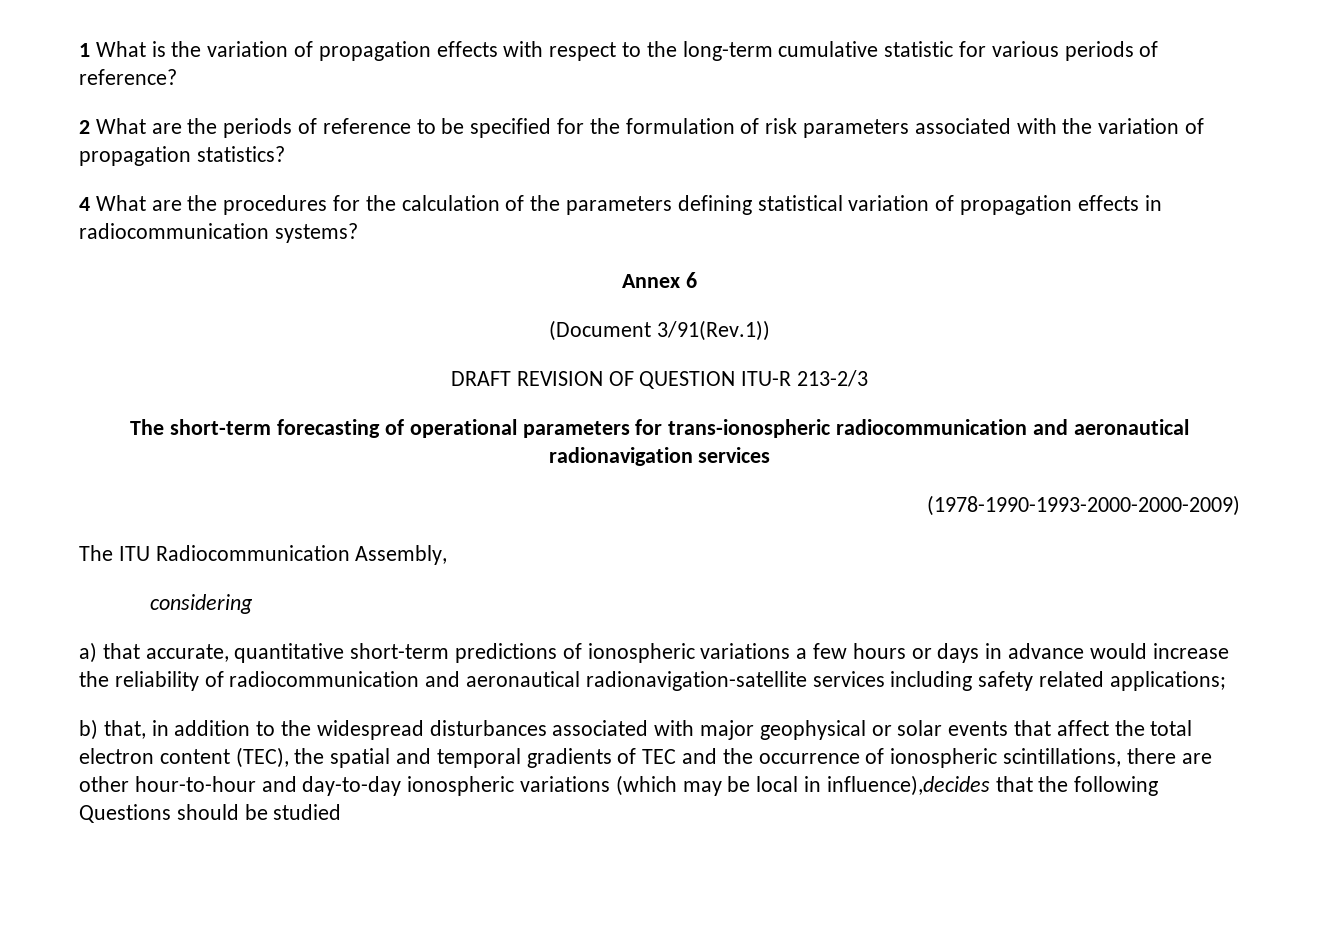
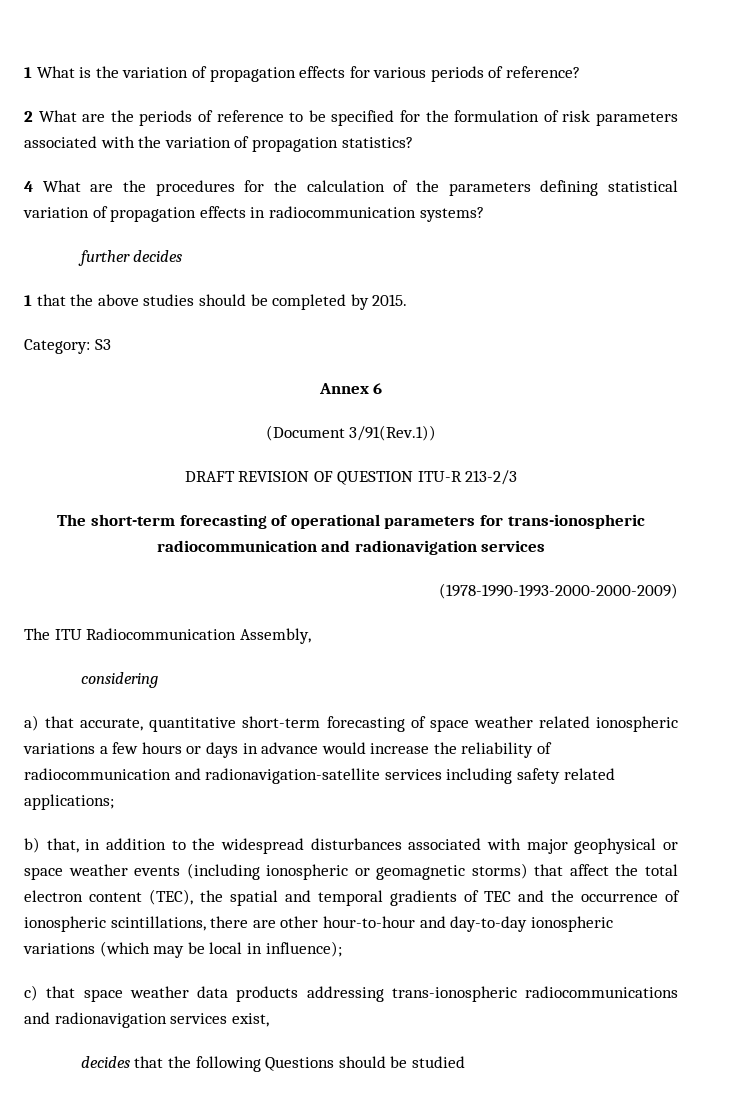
- 1 What is the variation of propagation effects with respect to the long-term cumulative statistic for various periods of reference?
+ 1 What is the variation of propagation effects for various periods of reference?
+ further decides
+ 1 that the above studies should be completed by 2015.
+ Category: S3
- The short-term forecasting of operational parameters for trans-ionospheric radiocommunication and aeronautical radionavigation services
+ The short-term forecasting of operational parameters for trans-ionospheric radiocommunication and radionavigation services
- a) that accurate, quantitative short-term predictions of ionospheric variations a few hours or days in advance would increase the reliability of radiocommunication and aeronautical radionavigation-satellite services including safety related applications;
+ a) that accurate, quantitative short-term forecasting of space weather related ionospheric variations a few hours or days in advance would increase the reliability of radiocommunication and radionavigation-satellite services including safety related applications;
- b) that, in addition to the widespread disturbances associated with major geophysical or solar events that affect the total electron content (TEC), the spatial and temporal gradients of TEC and the occurrence of ionospheric scintillations, there are other hour-to-hour and day-to-day ionospheric variations (which may be local in influence),decides that the following Questions should be studied
+ b) that, in addition to the widespread disturbances associated with major geophysical or space weather events (including ionospheric or geomagnetic storms) that affect the total electron content (TEC), the spatial and temporal gradients of TEC and the occurrence of ionospheric scintillations, there are other hour-to-hour and day-to-day ionospheric variations (which may be local in influence);
+ c) that space weather data products addressing trans-ionospheric radiocommunications and radionavigation services exist,
+ decides that the following Questions should be studied

